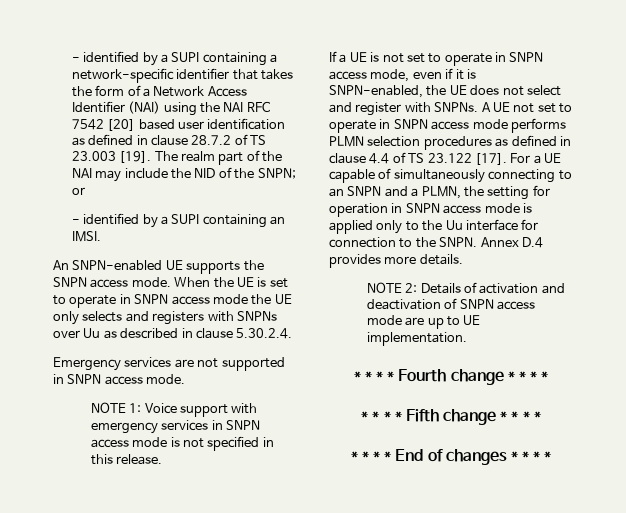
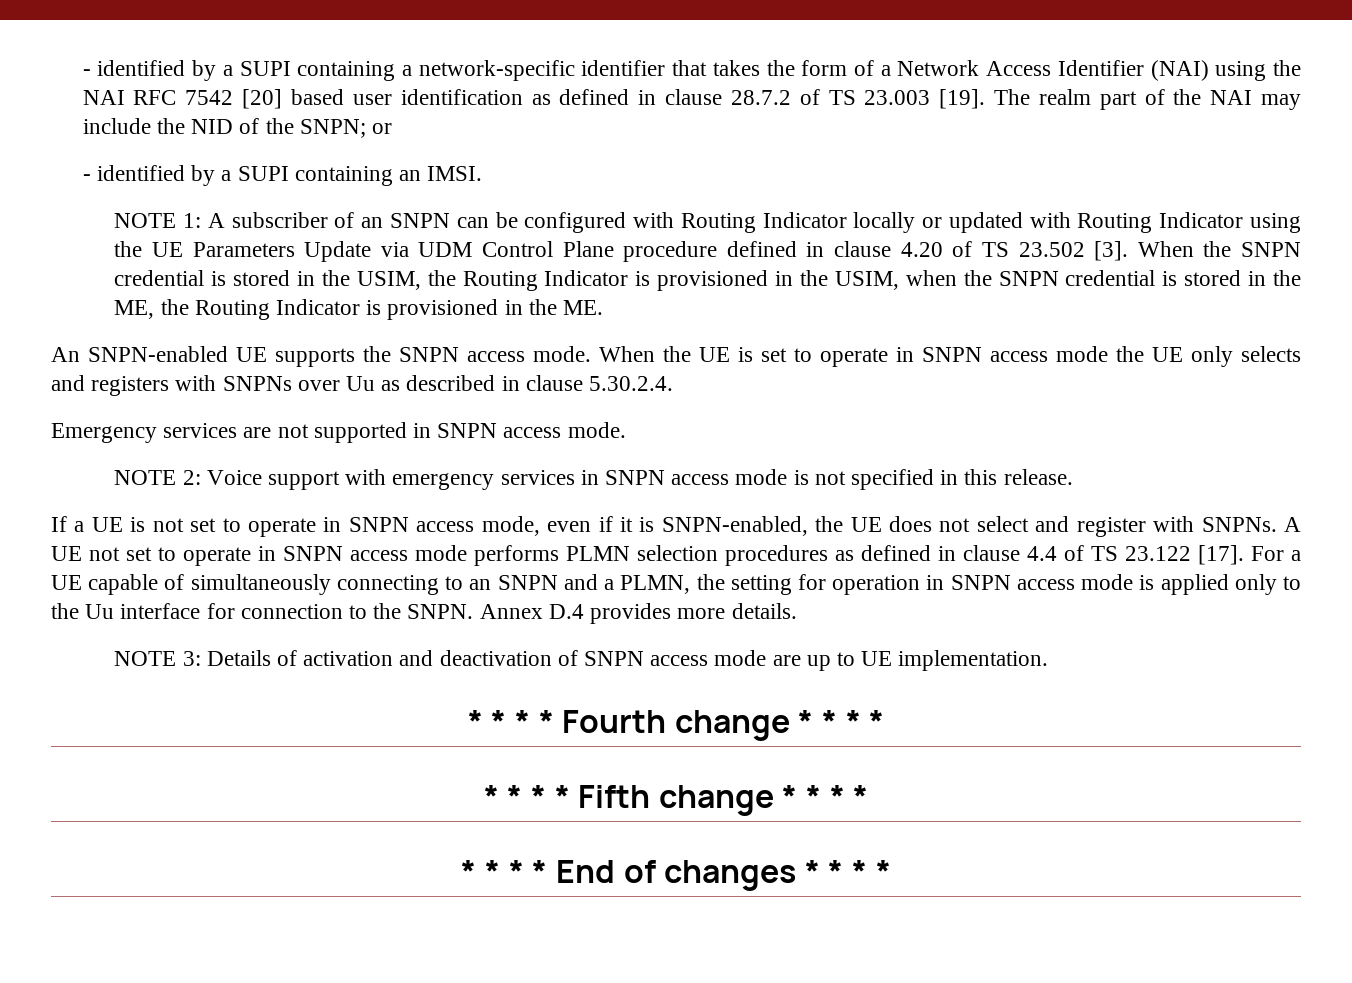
+ NOTE 1: A subscriber of an SNPN can be configured with Routing Indicator locally or updated with Routing Indicator using the UE Parameters Update via UDM Control Plane procedure defined in clause 4.20 of TS 23.502 [3]. When the SNPN credential is stored in the USIM, the Routing Indicator is provisioned in the USIM, when the SNPN credential is stored in the ME, the Routing Indicator is provisioned in the ME.
- NOTE 1: Voice support with emergency services in SNPN access mode is not specified in this release.
+ NOTE 2: Voice support with emergency services in SNPN access mode is not specified in this release.
- NOTE 2: Details of activation and deactivation of SNPN access mode are up to UE implementation.
+ NOTE 3: Details of activation and deactivation of SNPN access mode are up to UE implementation.

